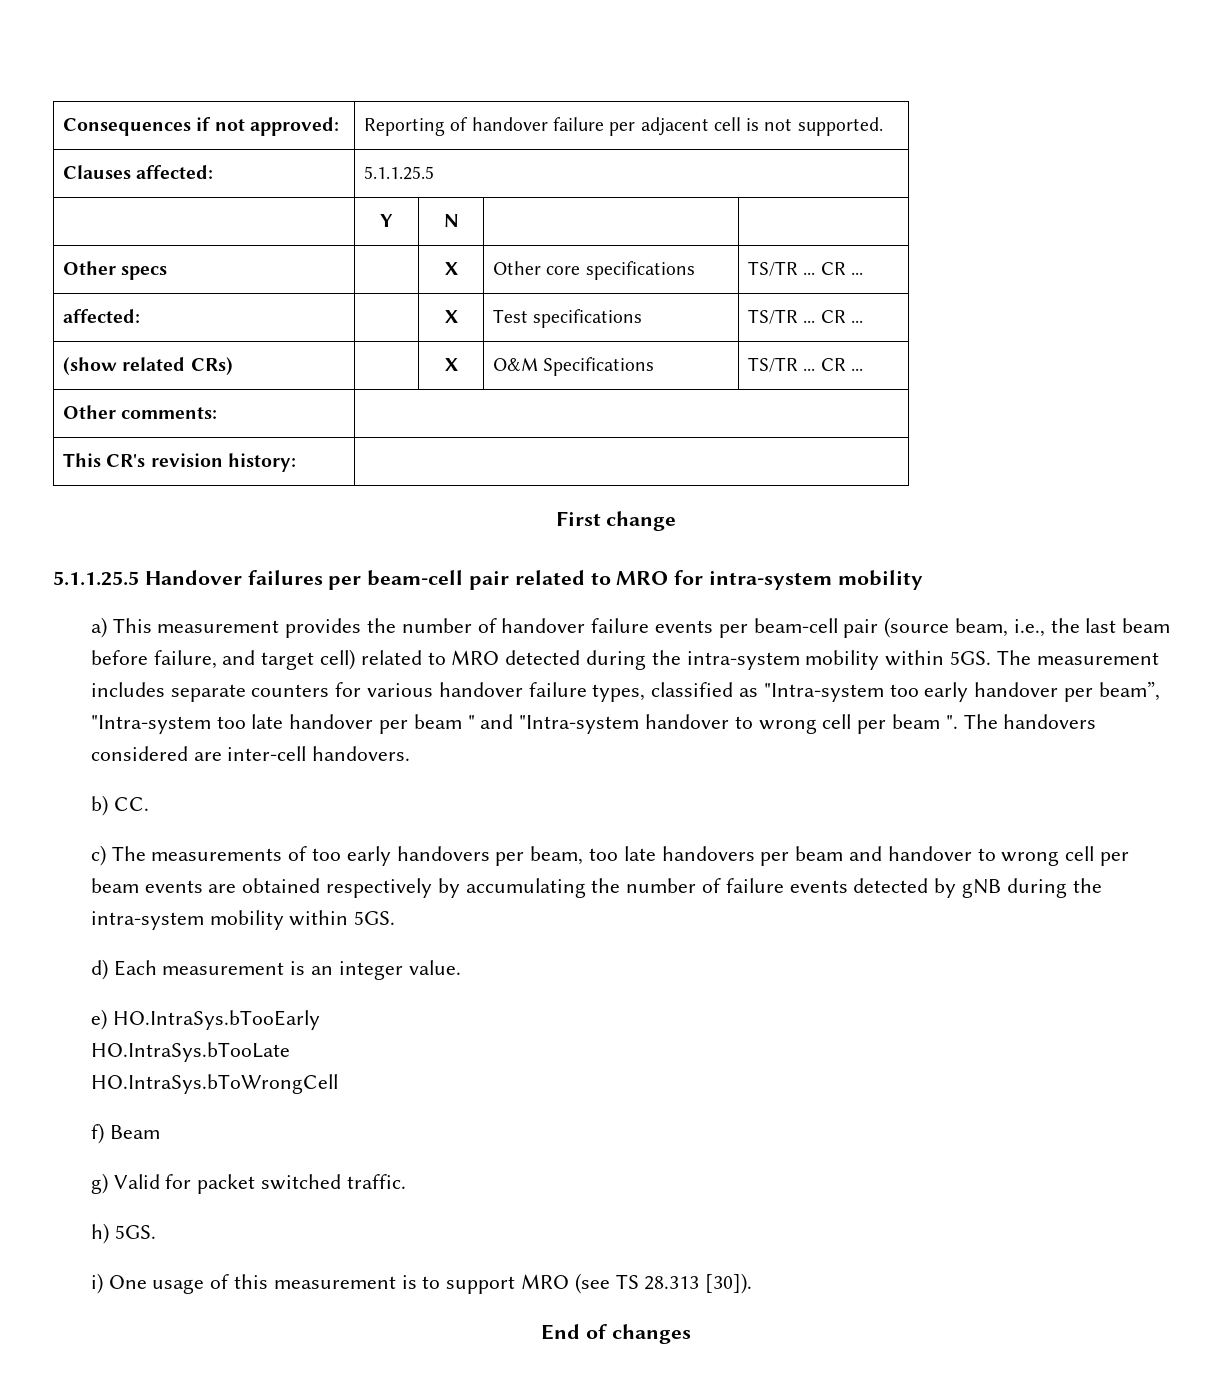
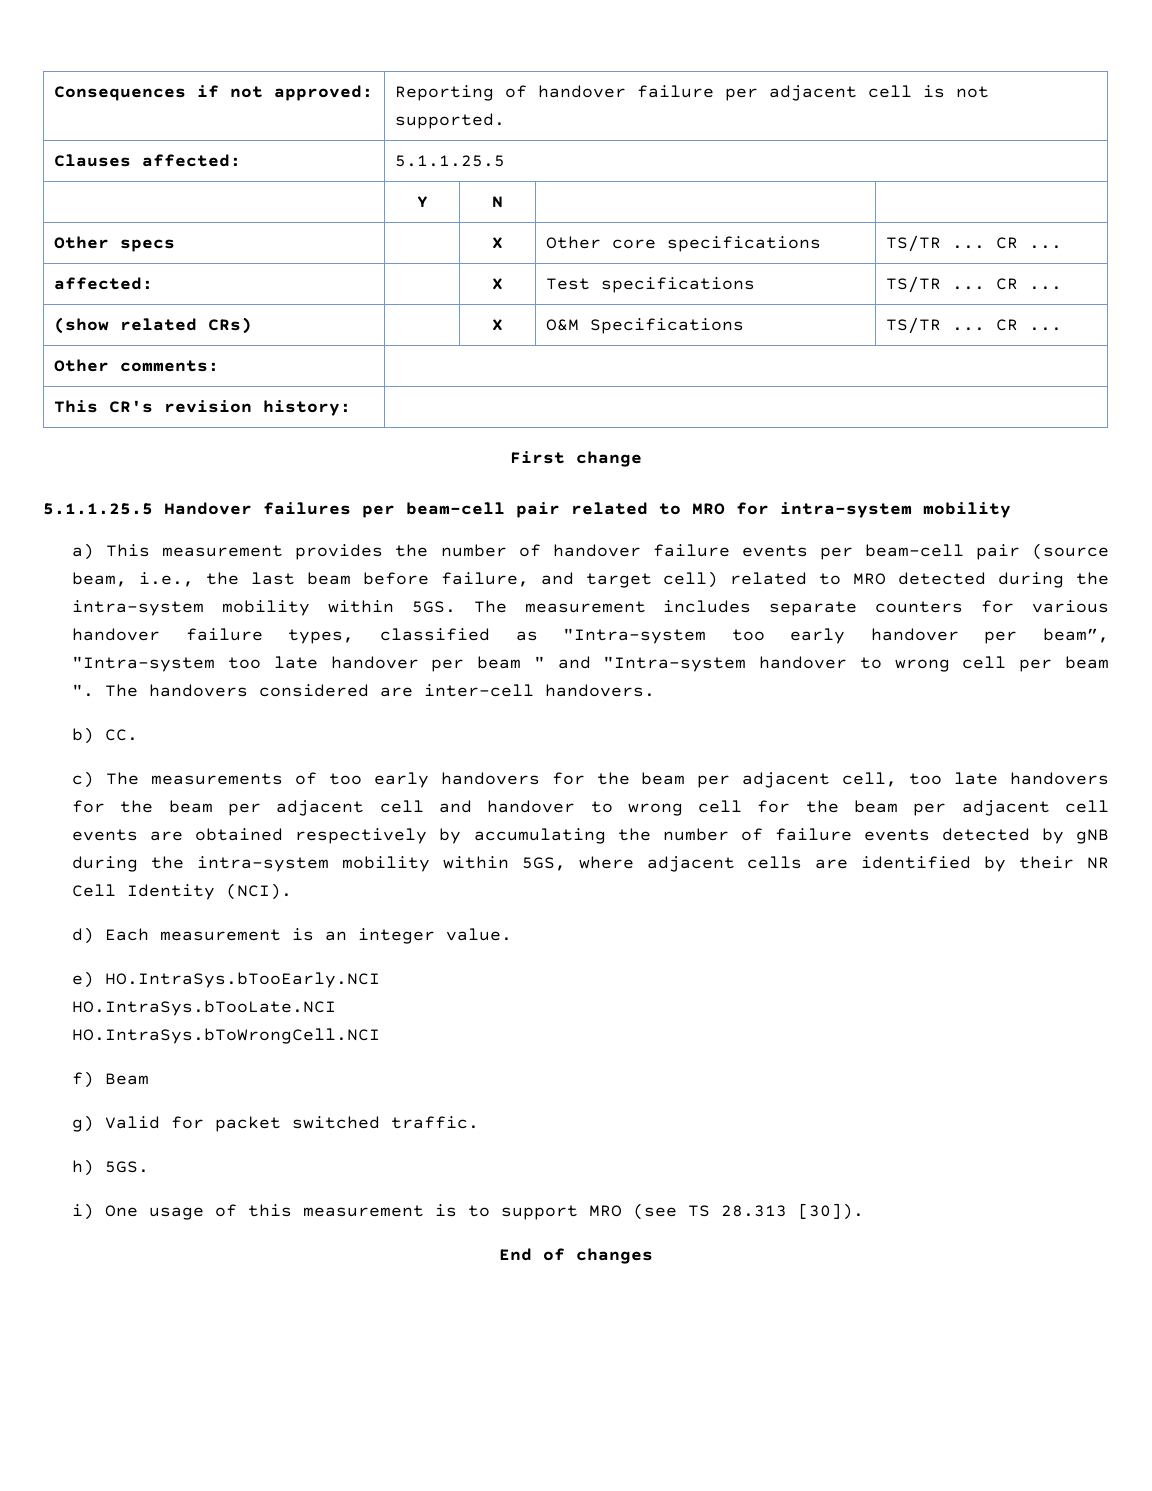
- c) The measurements of too early handovers per beam, too late handovers per beam and handover to wrong cell per beam events are obtained respectively by accumulating the number of failure events detected by gNB during the intra-system mobility within 5GS.
+ c) The measurements of too early handovers for the beam per adjacent cell, too late handovers for the beam per adjacent cell and handover to wrong cell for the beam per adjacent cell events are obtained respectively by accumulating the number of failure events detected by gNB during the intra-system mobility within 5GS, where adjacent cells are identified by their NR Cell Identity (NCI).
- e) HO.IntraSys.bTooEarly
- HO.IntraSys.bTooLate
- HO.IntraSys.bToWrongCell
+ e) HO.IntraSys.bTooEarly.NCI
+ HO.IntraSys.bTooLate.NCI
+ HO.IntraSys.bToWrongCell.NCI

